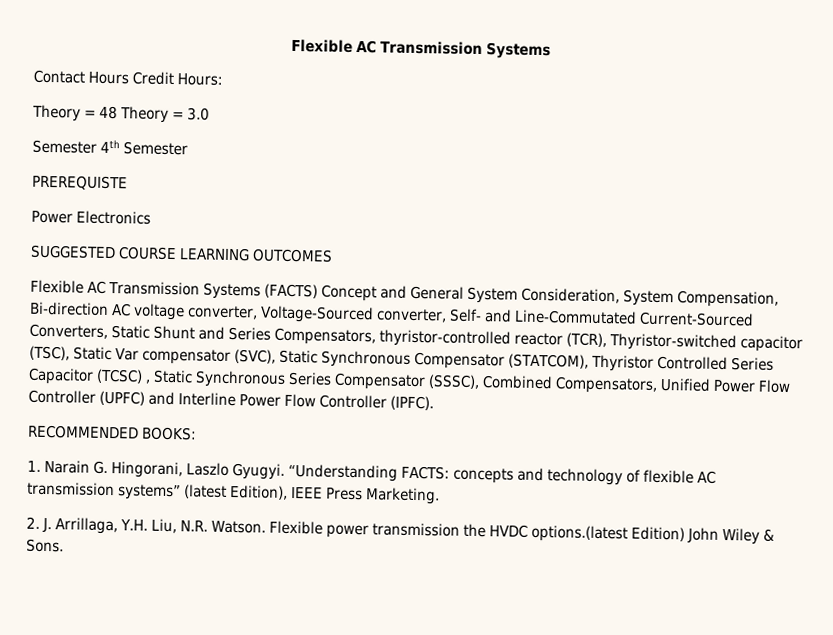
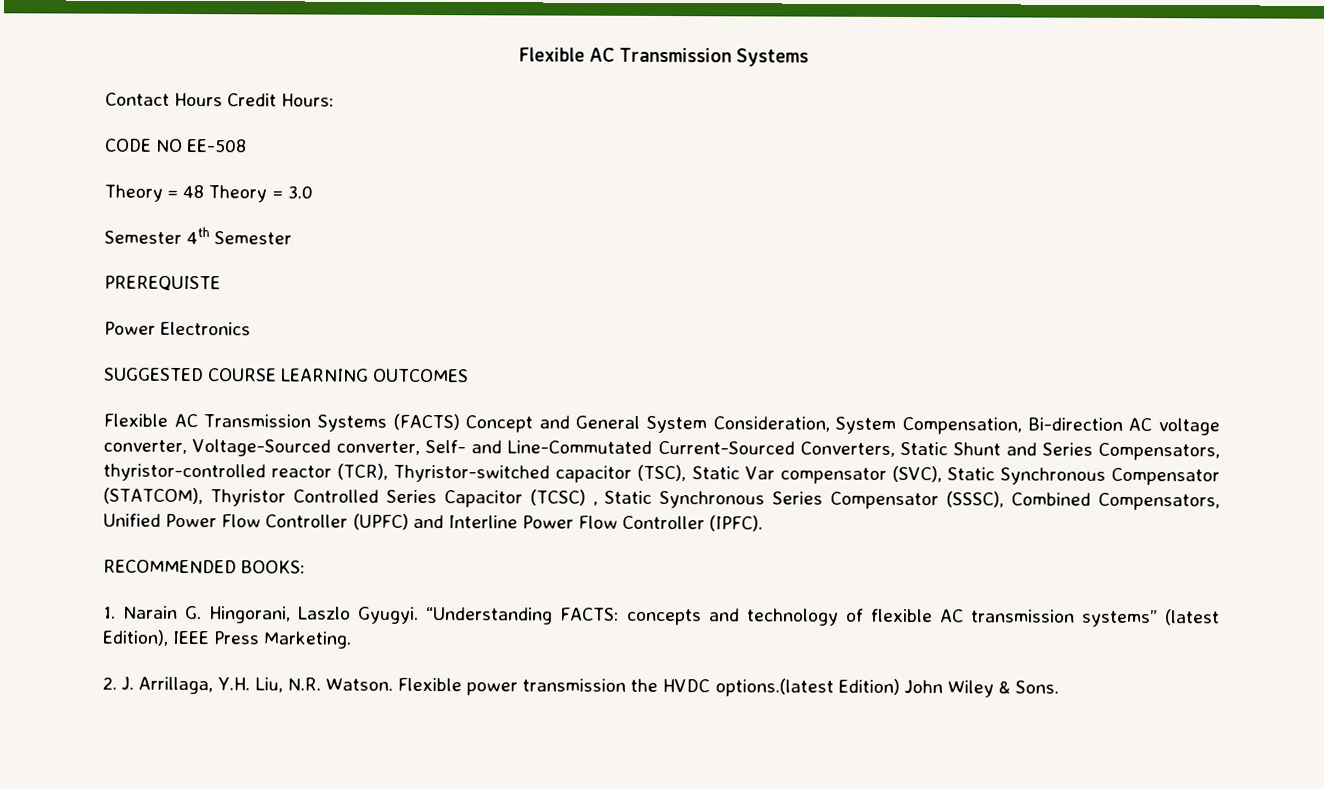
+ CODE NO EE-508

